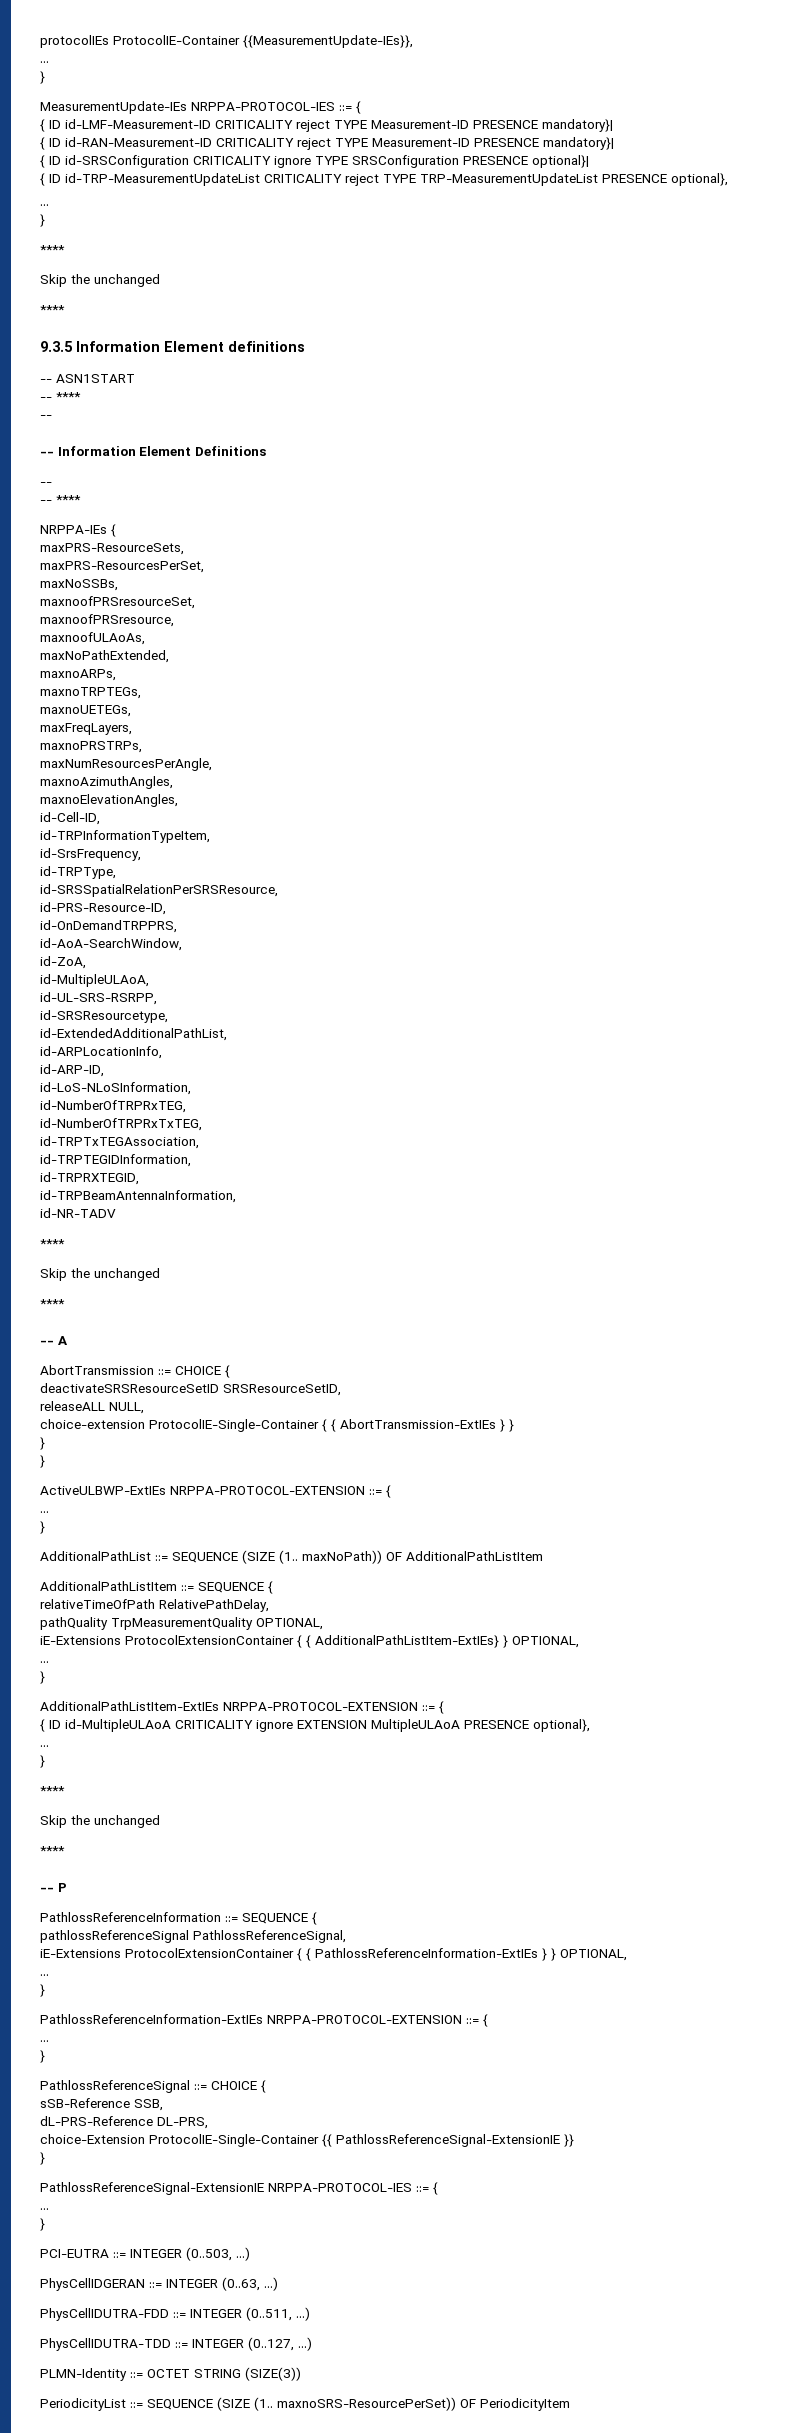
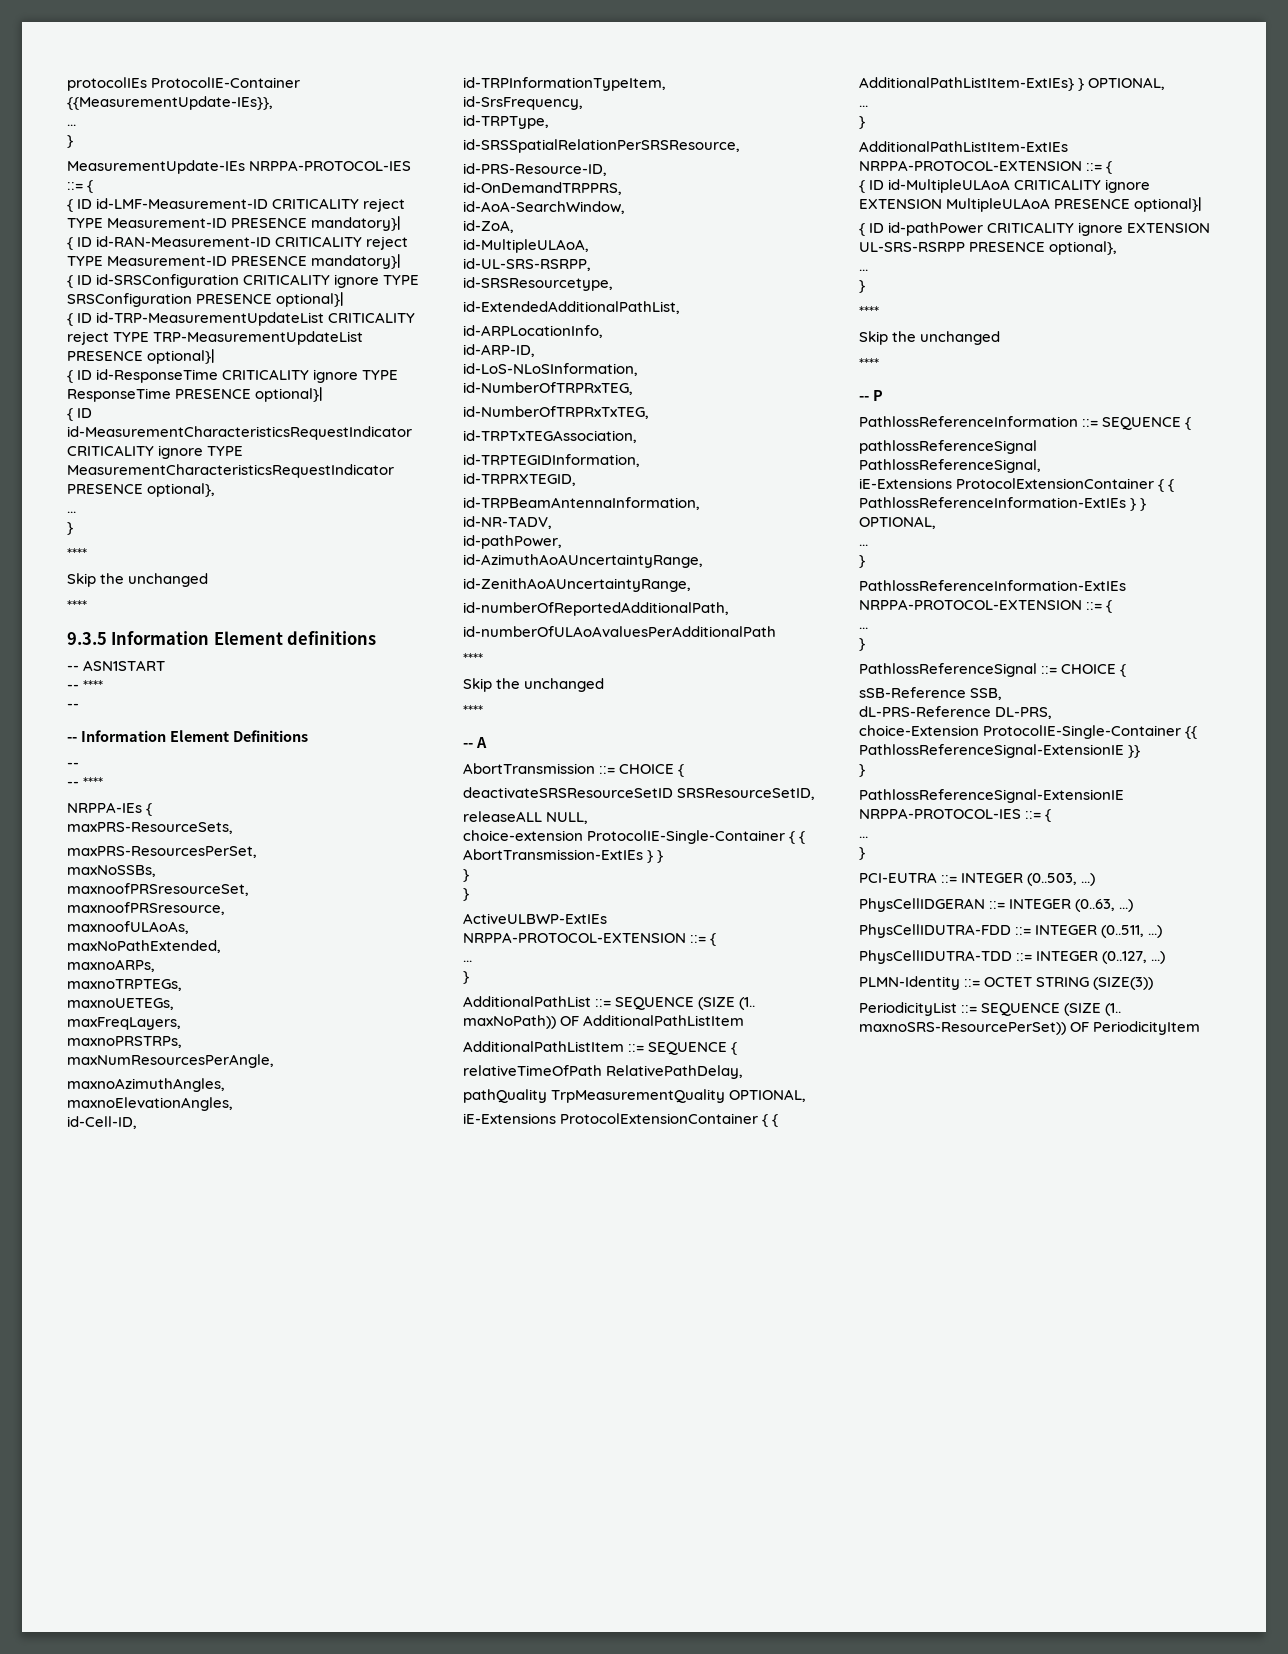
- { ID id-TRP-MeasurementUpdateList CRITICALITY reject TYPE TRP-MeasurementUpdateList PRESENCE optional},
+ { ID id-TRP-MeasurementUpdateList CRITICALITY reject TYPE TRP-MeasurementUpdateList PRESENCE optional}|
+ { ID id-ResponseTime CRITICALITY ignore TYPE ResponseTime PRESENCE optional}|
+ { ID id-MeasurementCharacteristicsRequestIndicator CRITICALITY ignore TYPE MeasurementCharacteristicsRequestIndicator PRESENCE optional},
- id-NR-TADV
+ id-NR-TADV,
+ id-pathPower,
+ id-AzimuthAoAUncertaintyRange,
+ id-ZenithAoAUncertaintyRange,
+ id-numberOfReportedAdditionalPath,
+ id-numberOfULAoAvaluesPerAdditionalPath
- { ID id-MultipleULAoA CRITICALITY ignore EXTENSION MultipleULAoA PRESENCE optional},
+ { ID id-MultipleULAoA CRITICALITY ignore EXTENSION MultipleULAoA PRESENCE optional}|
+ { ID id-pathPower CRITICALITY ignore EXTENSION UL-SRS-RSRPP PRESENCE optional},

